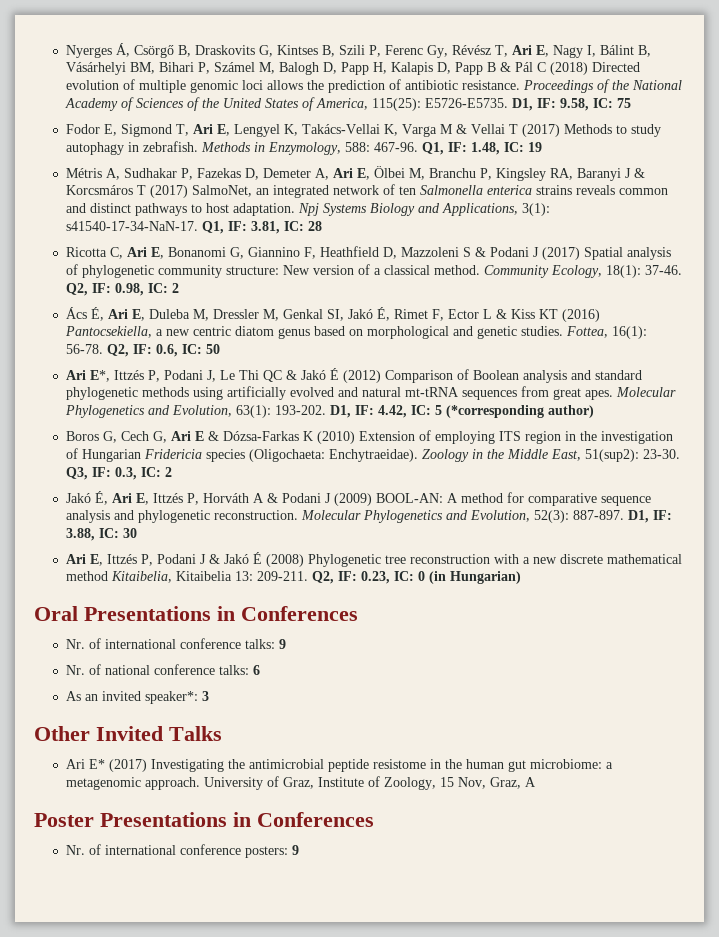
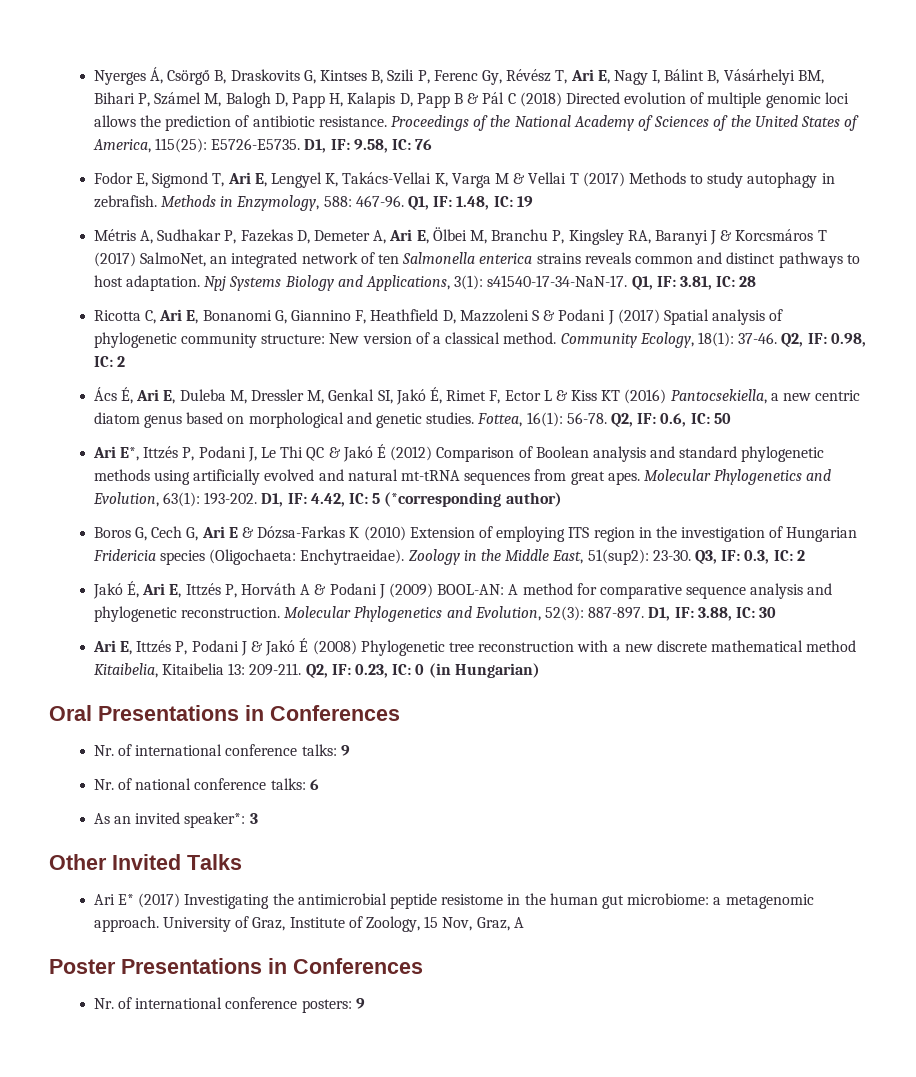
- D1, IF: 9.58, IC: 75
+ D1, IF: 9.58, IC: 76

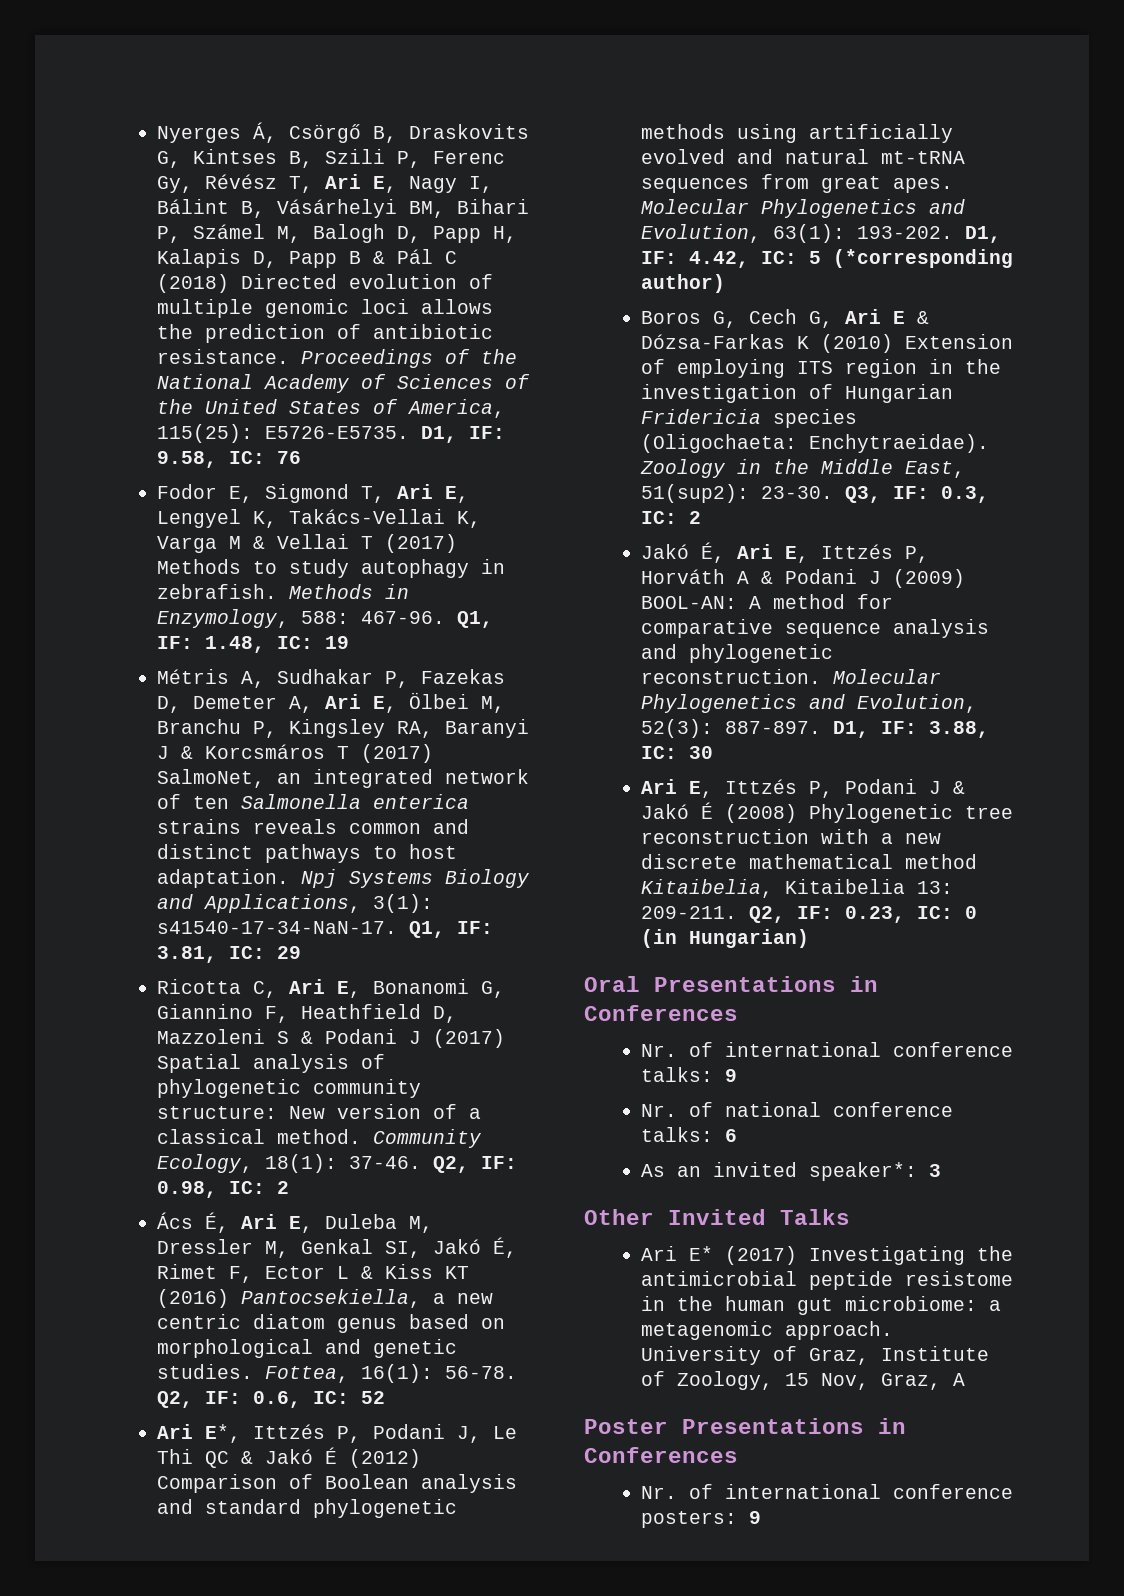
- Q1, IF: 3.81, IC: 28
+ Q1, IF: 3.81, IC: 29
- Q2, IF: 0.6, IC: 50
+ Q2, IF: 0.6, IC: 52

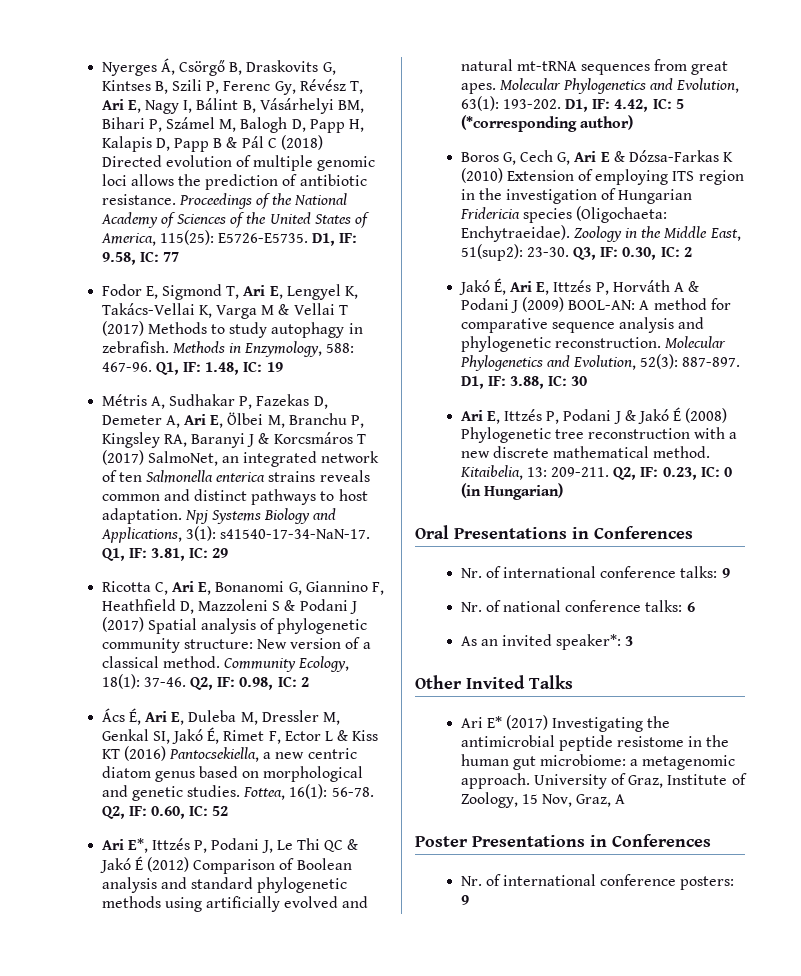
- D1, IF: 9.58, IC: 76
+ D1, IF: 9.58, IC: 77
- Q2, IF: 0.6, IC: 52
+ Q2, IF: 0.60, IC: 52
- Q3, IF: 0.3, IC: 2
+ Q3, IF: 0.30, IC: 2
- Ari E, Ittzés P, Podani J & Jakó É (2008) Phylogenetic tree reconstruction with a new discrete mathematical method Kitaibelia, Kitaibelia 13: 209-211.
+ Ari E, Ittzés P, Podani J & Jakó É (2008) Phylogenetic tree reconstruction with a new discrete mathematical method. Kitaibelia, 13: 209-211.

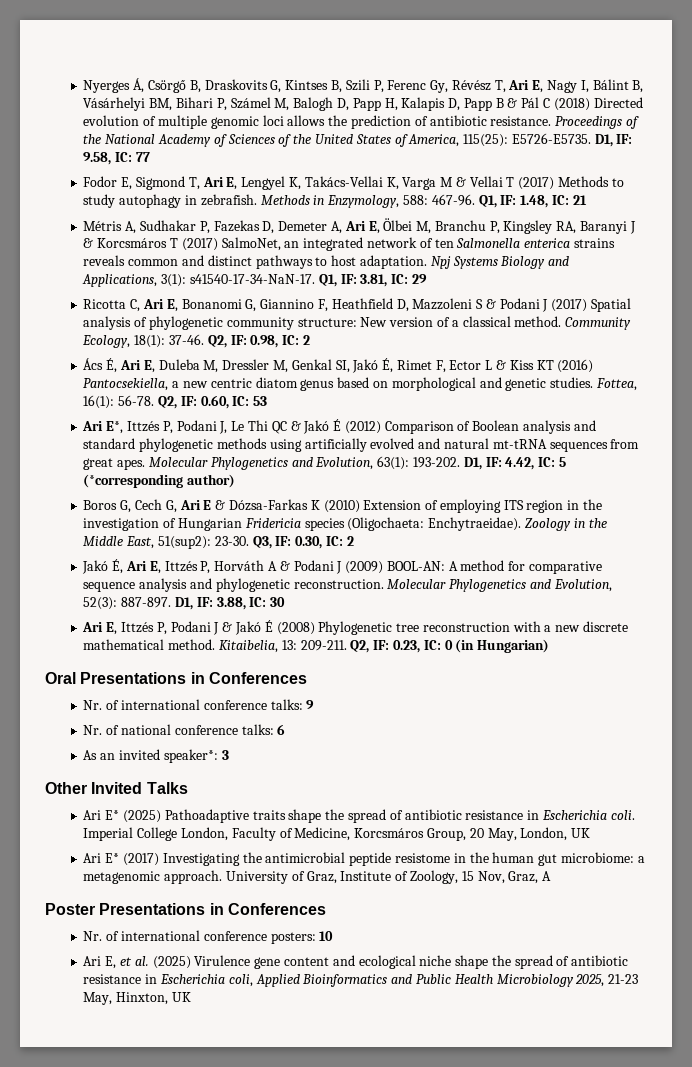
- Q1, IF: 1.48, IC: 19
+ Q1, IF: 1.48, IC: 21
- Q2, IF: 0.60, IC: 52
+ Q2, IF: 0.60, IC: 53
+ Ari E* (2025) Pathoadaptive traits shape the spread of antibiotic resistance in Escherichia coli. Imperial College London, Faculty of Medicine, Korcsmáros Group, 20 May, London, UK
- Nr. of international conference posters: 9
+ Nr. of international conference posters: 10
+ Ari E, et al. (2025) Virulence gene content and ecological niche shape the spread of antibiotic resistance in Escherichia coli, Applied Bioinformatics and Public Health Microbiology 2025, 21-23 May, Hinxton, UK

